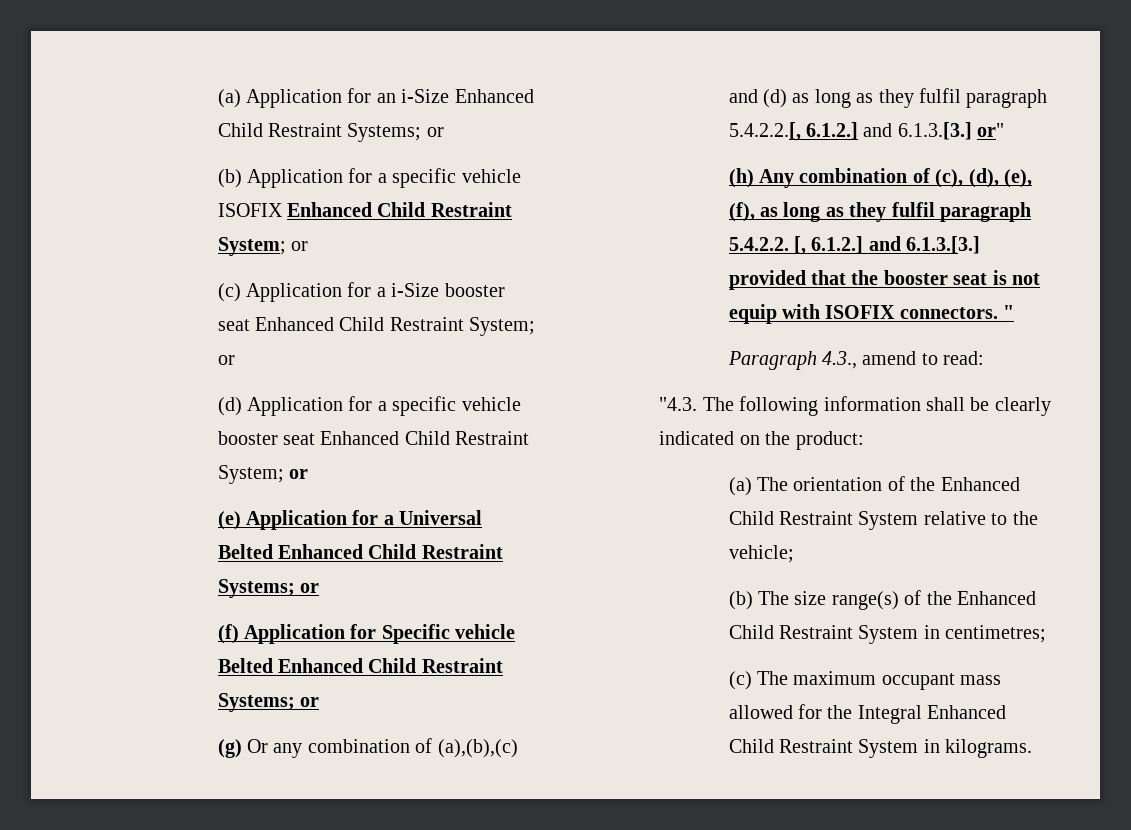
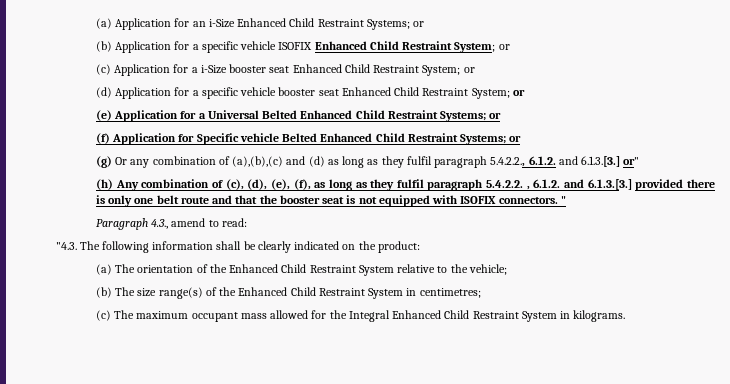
- (g) Or any combination of (a),(b),(c) and (d) as long as they fulfil paragraph 5.4.2.2.[, 6.1.2.] and 6.1.3.[3.] or"
+ (g) Or any combination of (a),(b),(c) and (d) as long as they fulfil paragraph 5.4.2.2., 6.1.2. and 6.1.3.[3.] or"
- (h) Any combination of (c), (d), (e), (f), as long as they fulfil paragraph 5.4.2.2. [, 6.1.2.] and 6.1.3.[3.] provided that the booster seat is not equip with ISOFIX connectors.
+ (h) Any combination of (c), (d), (e), (f), as long as they fulfil paragraph 5.4.2.2. , 6.1.2. and 6.1.3.[3.] provided there is only one belt route and that the booster seat is not equipped with ISOFIX connectors.

